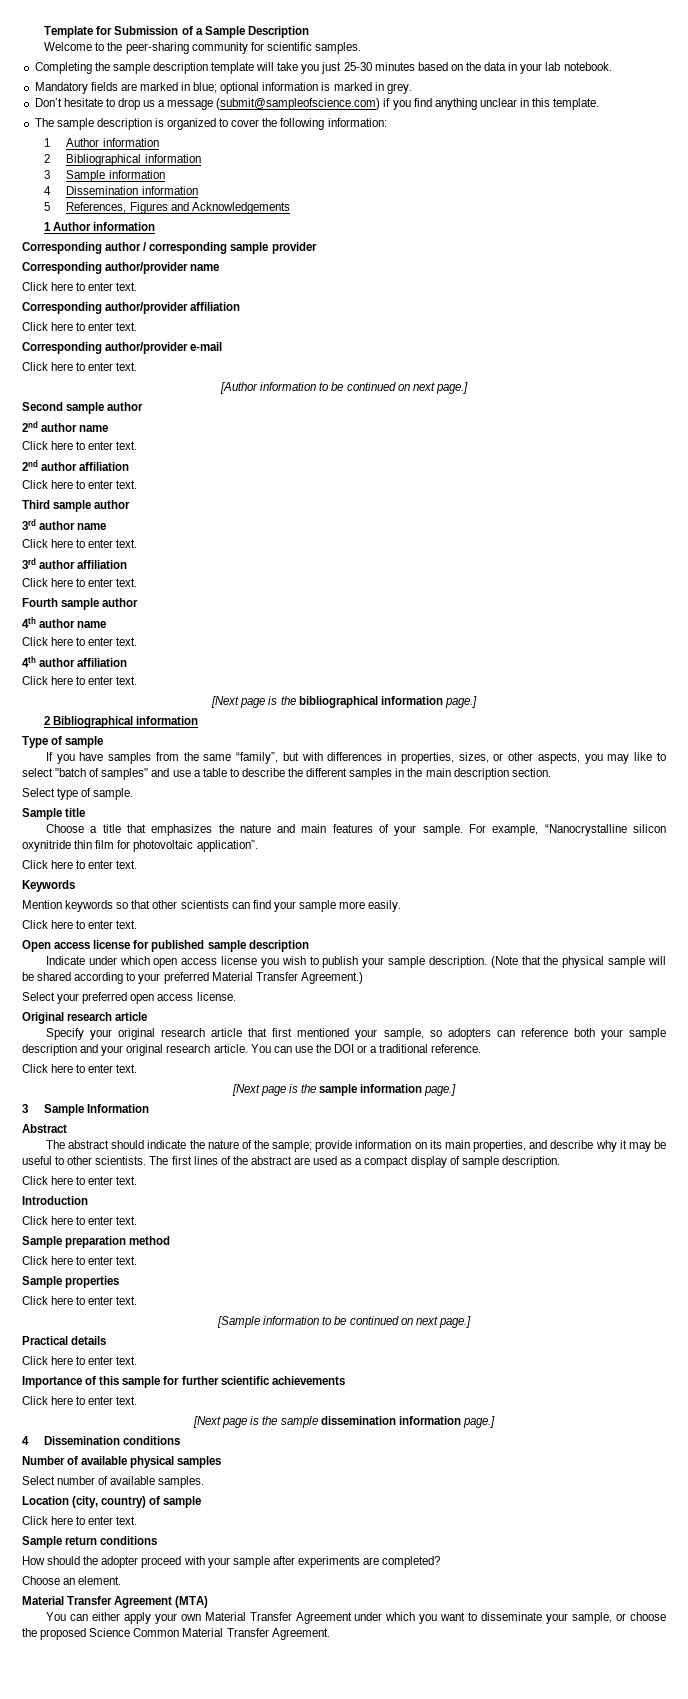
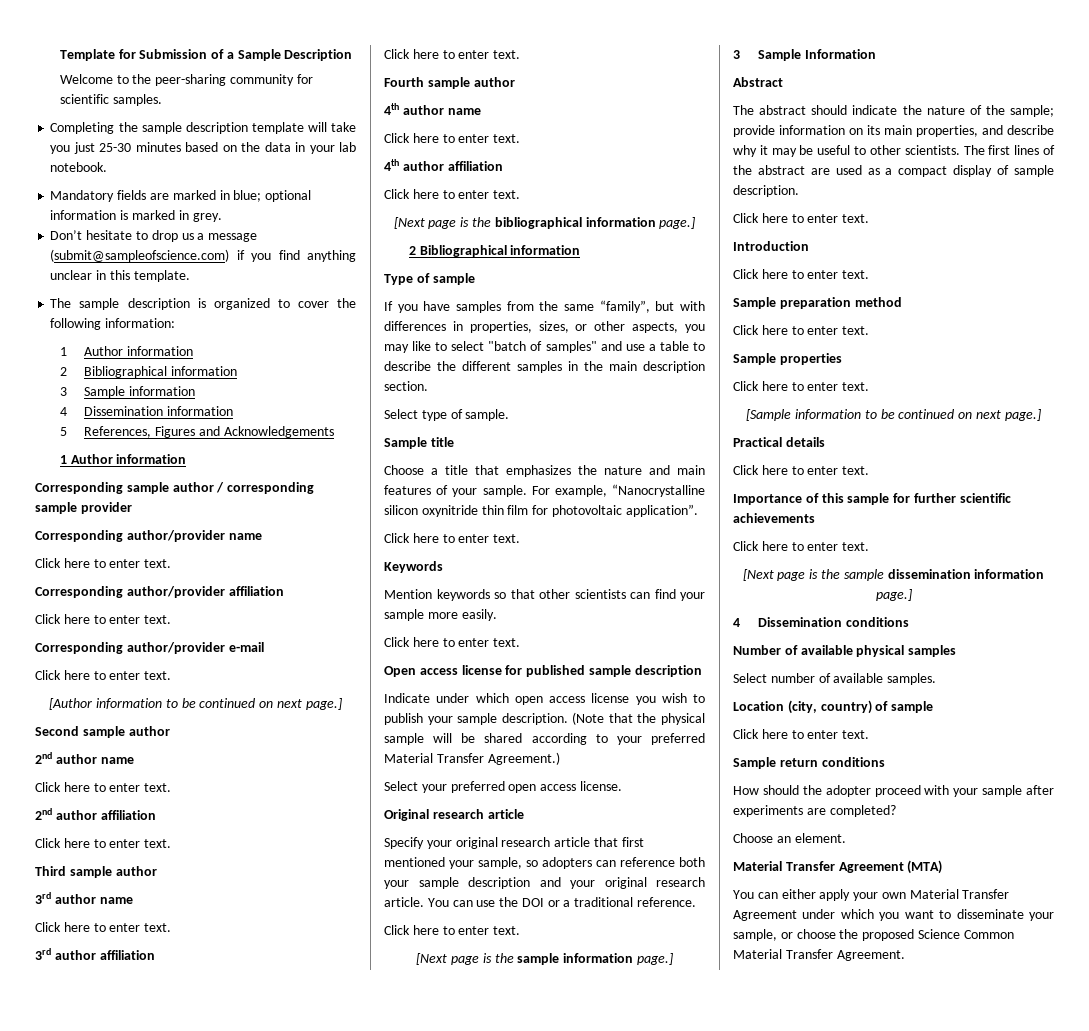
- Corresponding author / corresponding sample provider
+ Corresponding sample author / corresponding sample provider

